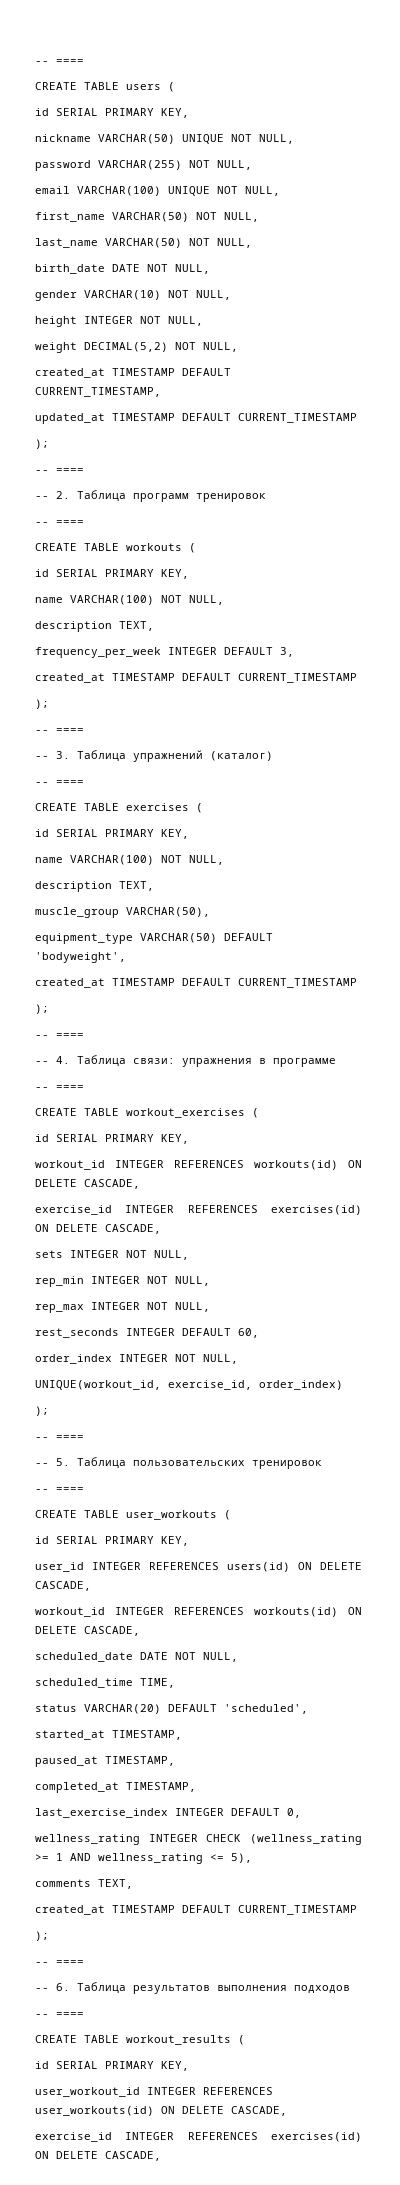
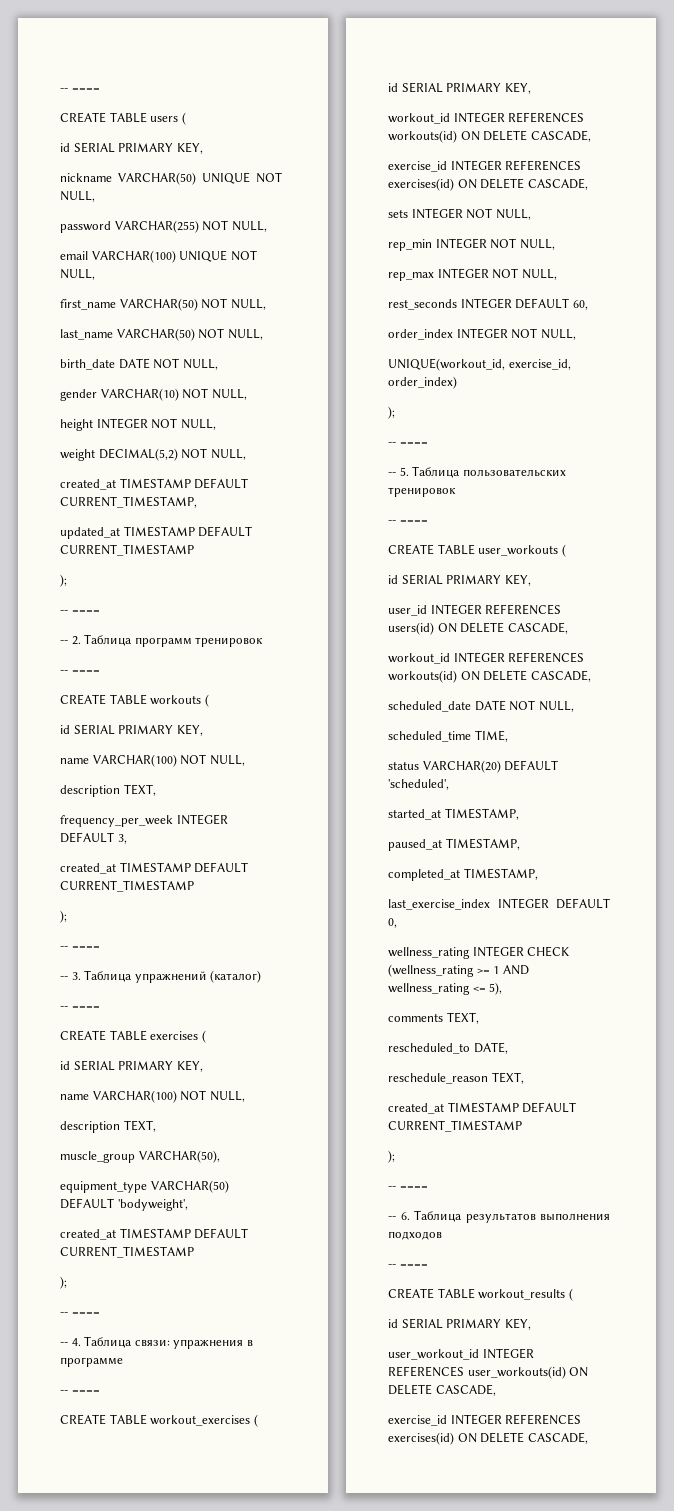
+ rescheduled_to DATE,
+ reschedule_reason TEXT,

